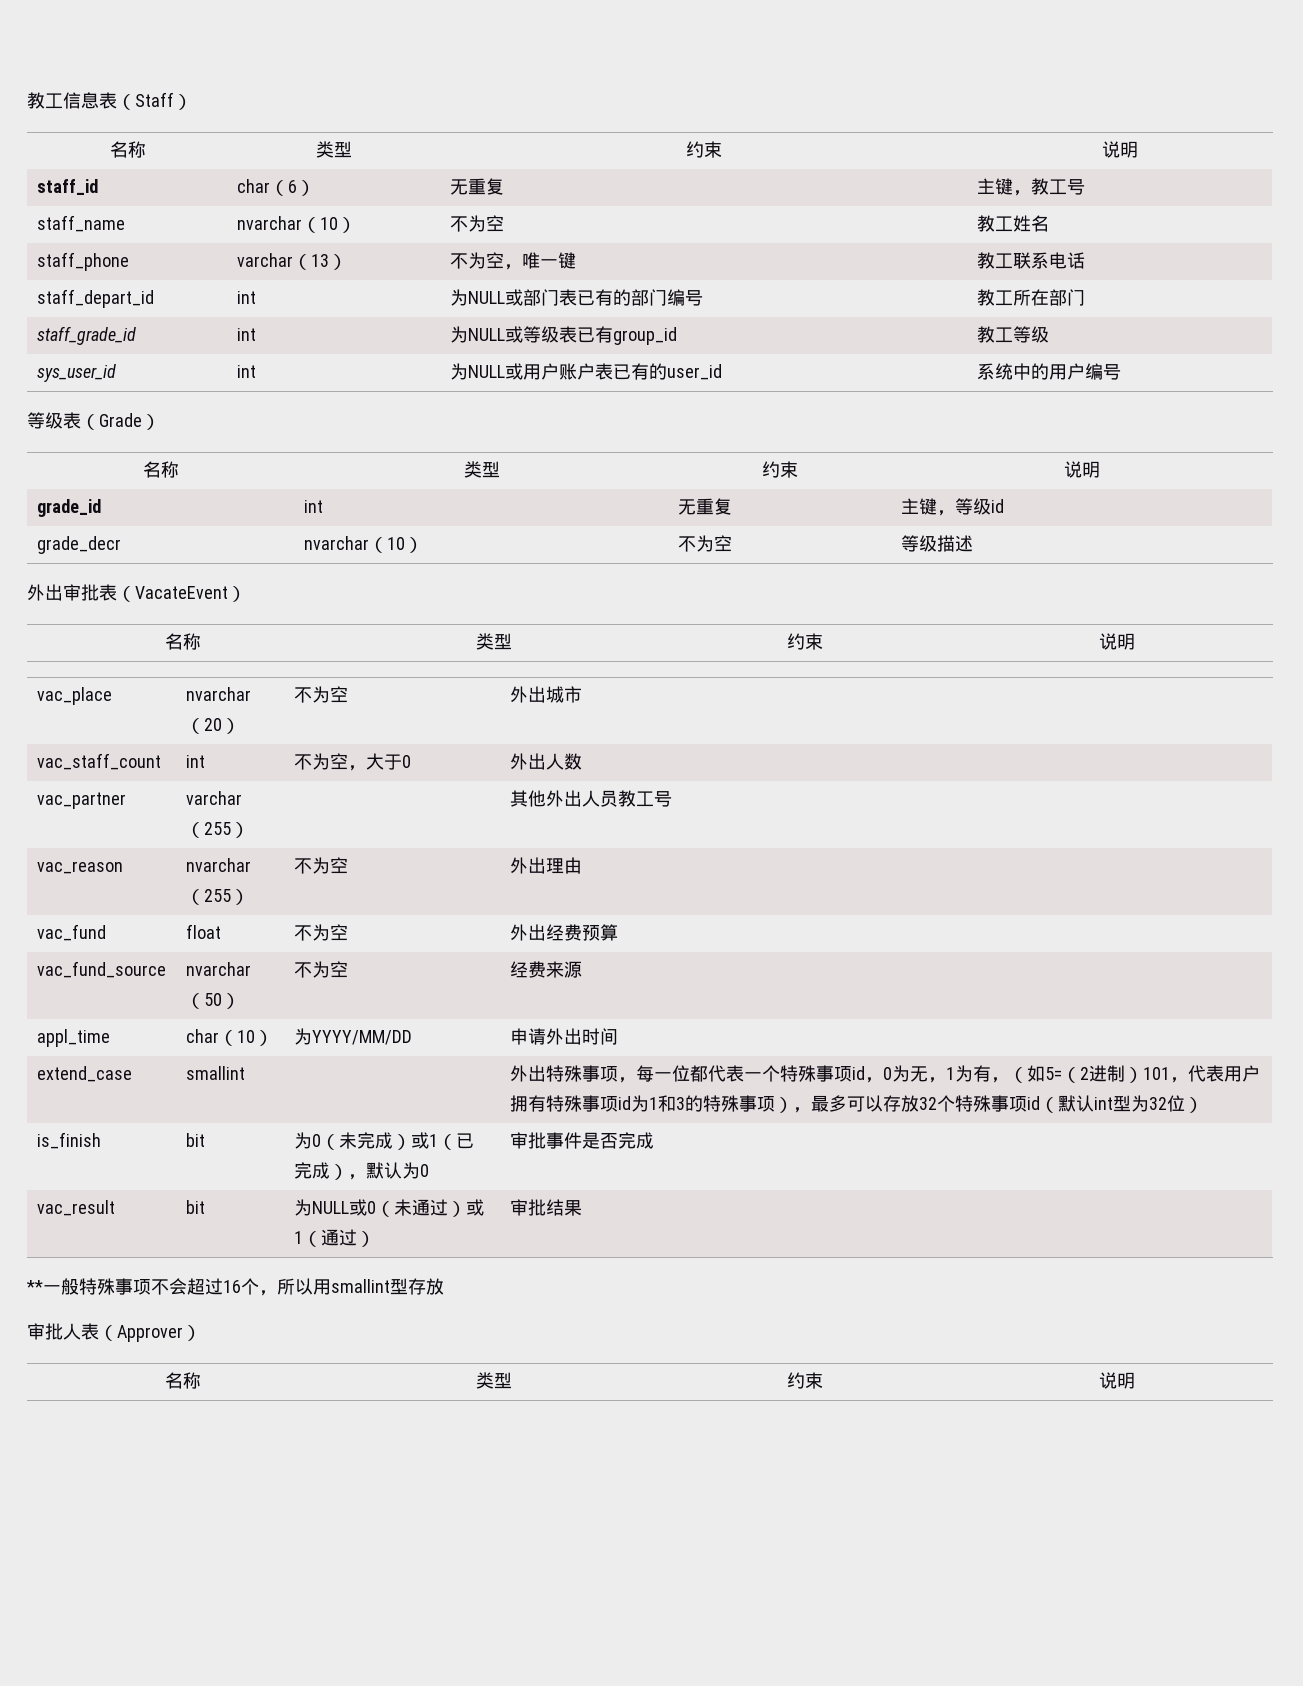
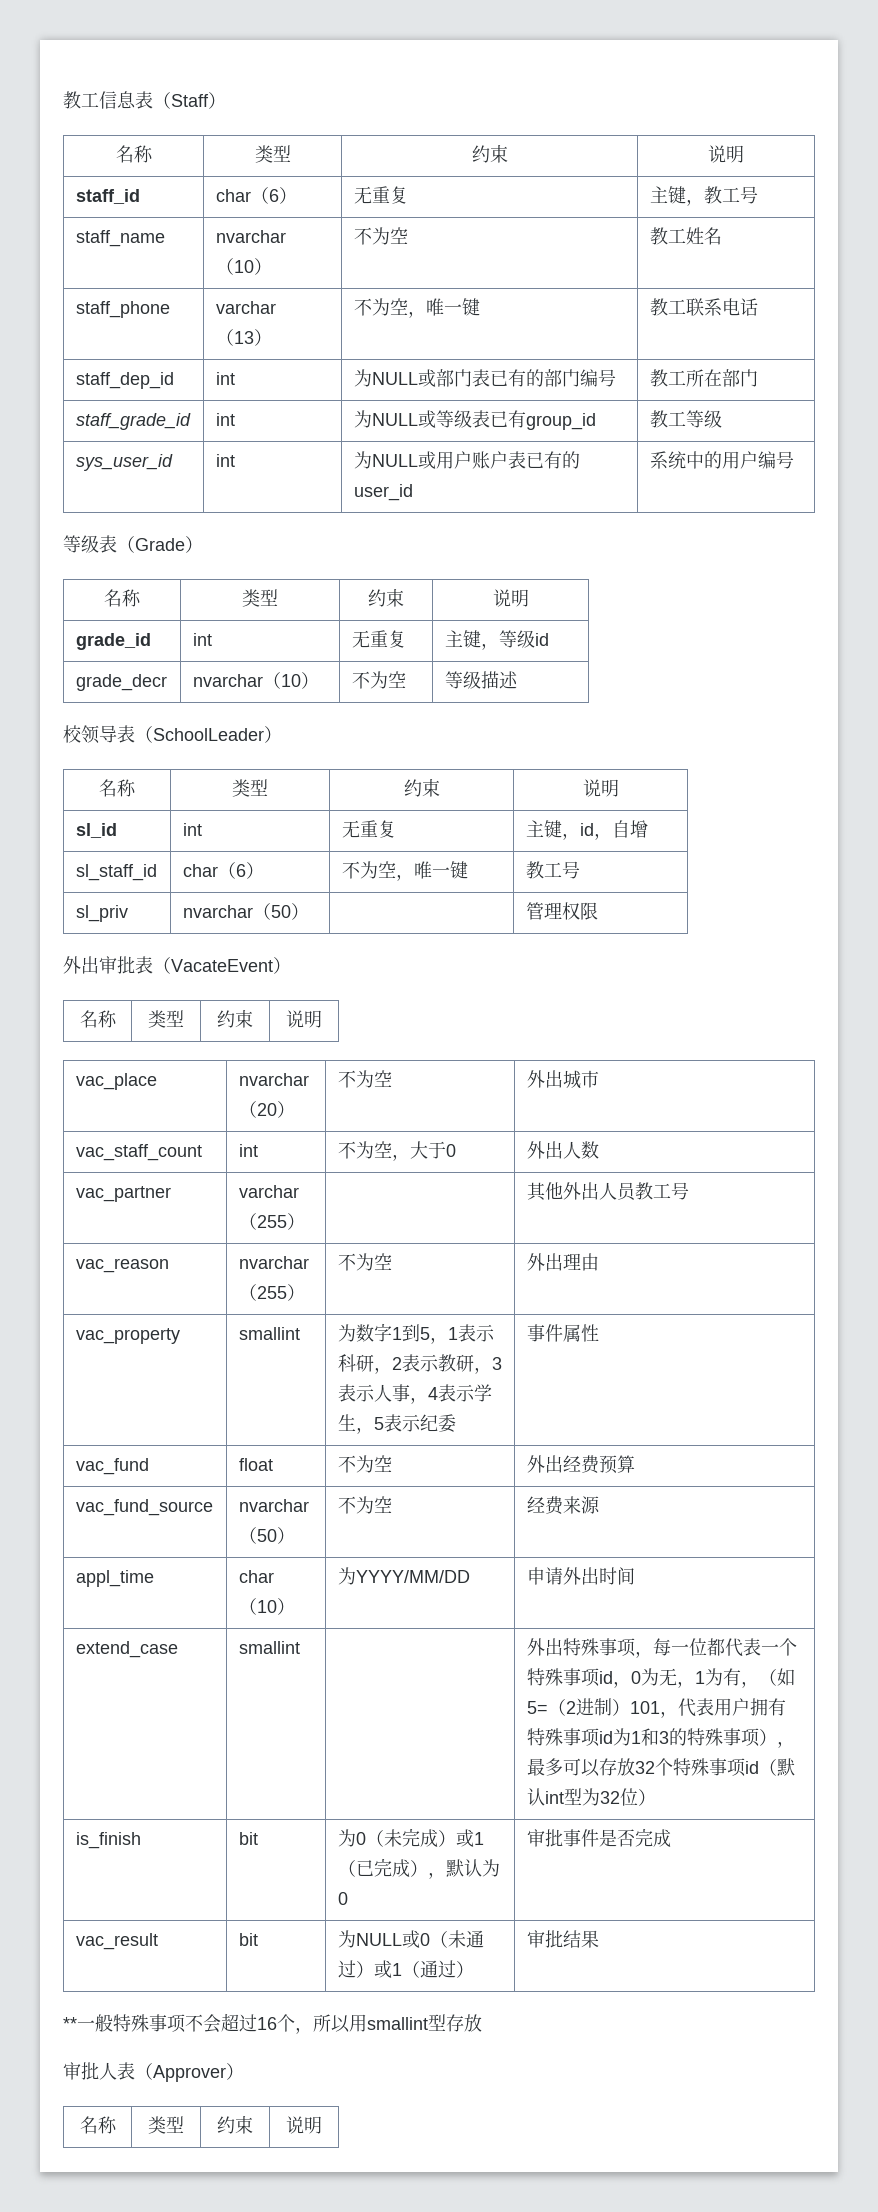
- staff_depart_id | int | 为NULL或部门表已有的部门编号 | 教工所在部门
+ staff_dep_id | int | 为NULL或部门表已有的部门编号 | 教工所在部门
+ 校领导表（SchoolLeader）
+ 名称 | 类型 | 约束 | 说明
+ sl_id | int | 无重复 | 主键，id，自增
+ sl_staff_id | char（6） | 不为空，唯一键 | 教工号
+ sl_priv | nvarchar（50） | | 管理权限
+ vac_property | smallint | 为数字1到5，1表示科研，2表示教研，3表示人事，4表示学生，5表示纪委 | 事件属性

